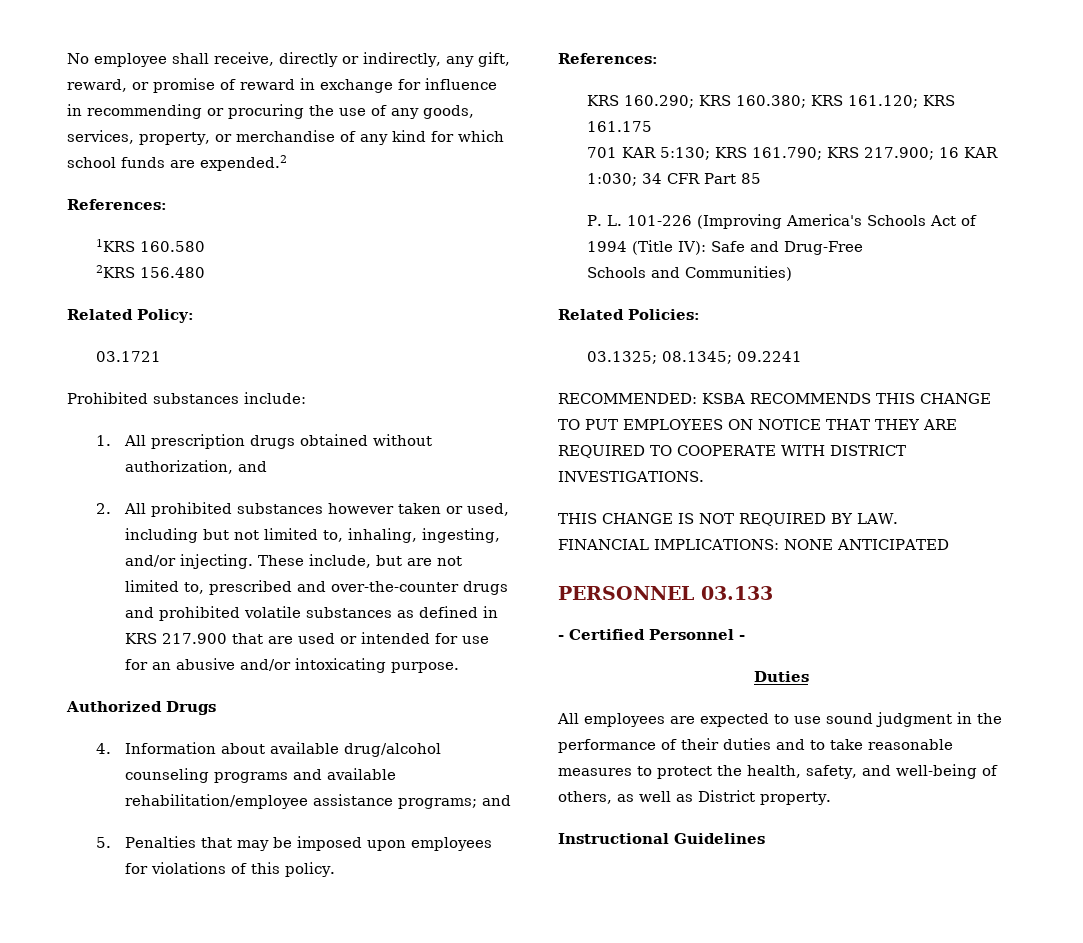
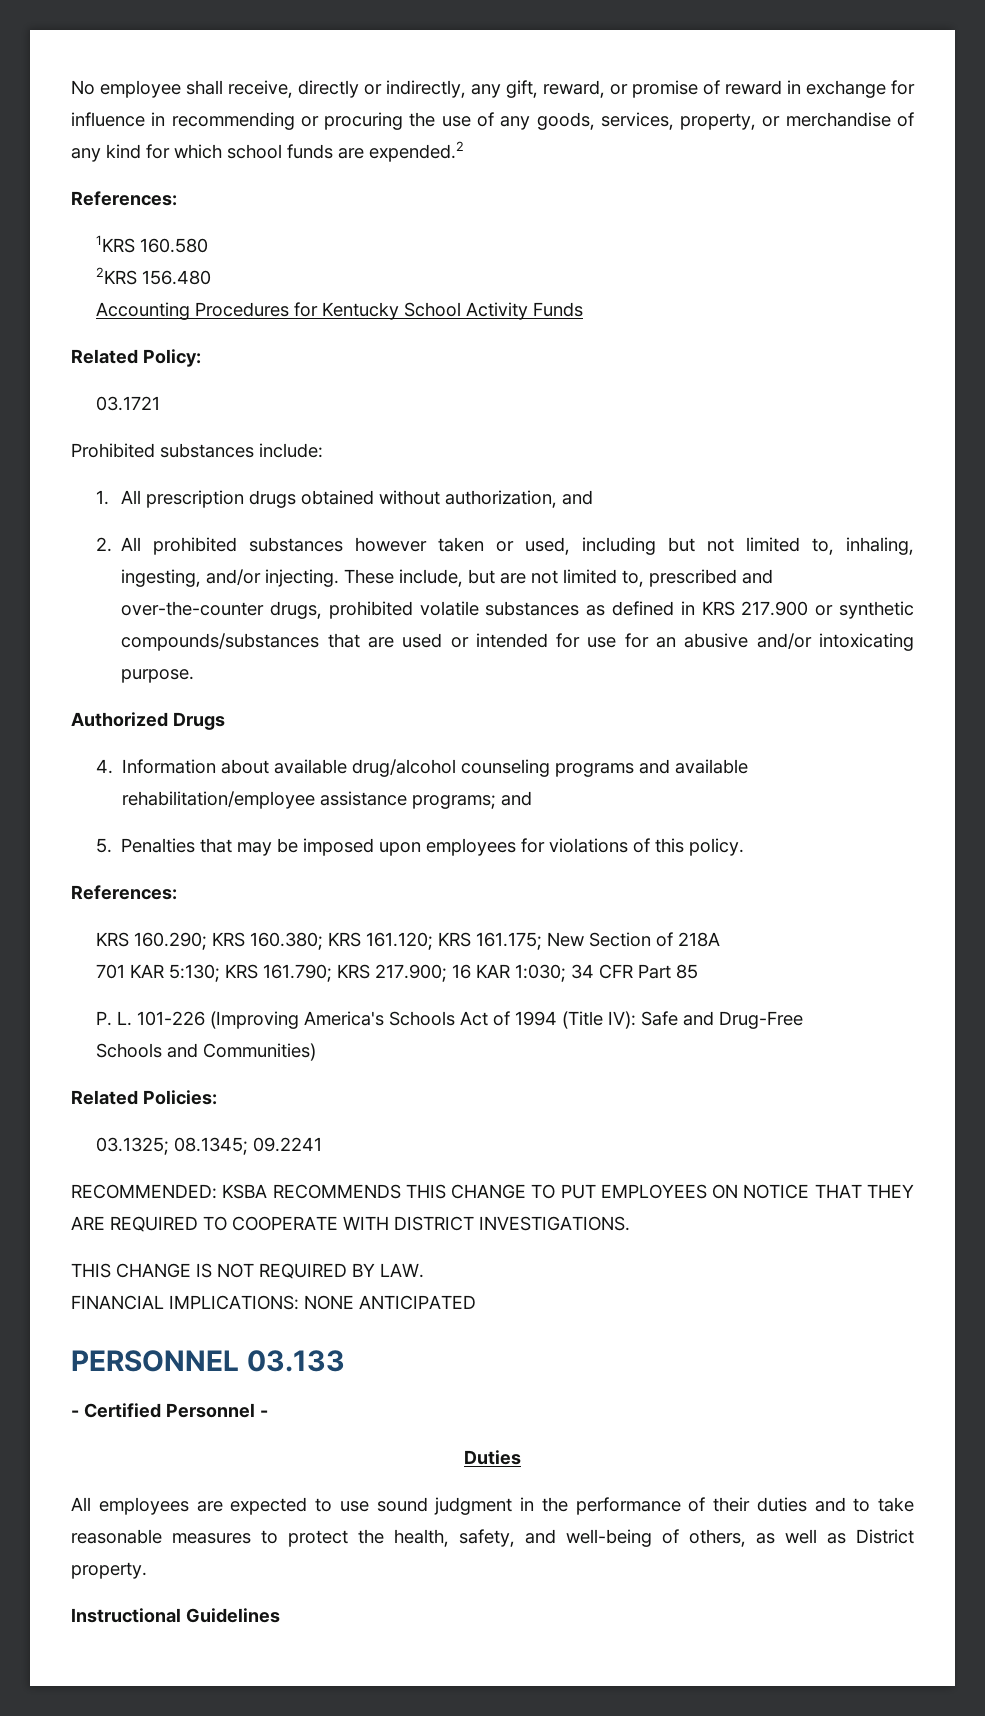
+ Accounting Procedures for Kentucky School Activity Funds
- These include, but are not limited to, prescribed and over-the-counter drugs and prohibited volatile substances as defined in KRS 217.900 that are used or intended for use for an abusive and/or intoxicating purpose.
+ These include, but are not limited to, prescribed and over-the-counter drugs, prohibited volatile substances as defined in KRS 217.900 or synthetic compounds/substances that are used or intended for use for an abusive and/or intoxicating purpose.
- KRS 160.290; KRS 160.380; KRS 161.120; KRS 161.175
+ KRS 160.290; KRS 160.380; KRS 161.120; KRS 161.175; New Section of 218A

